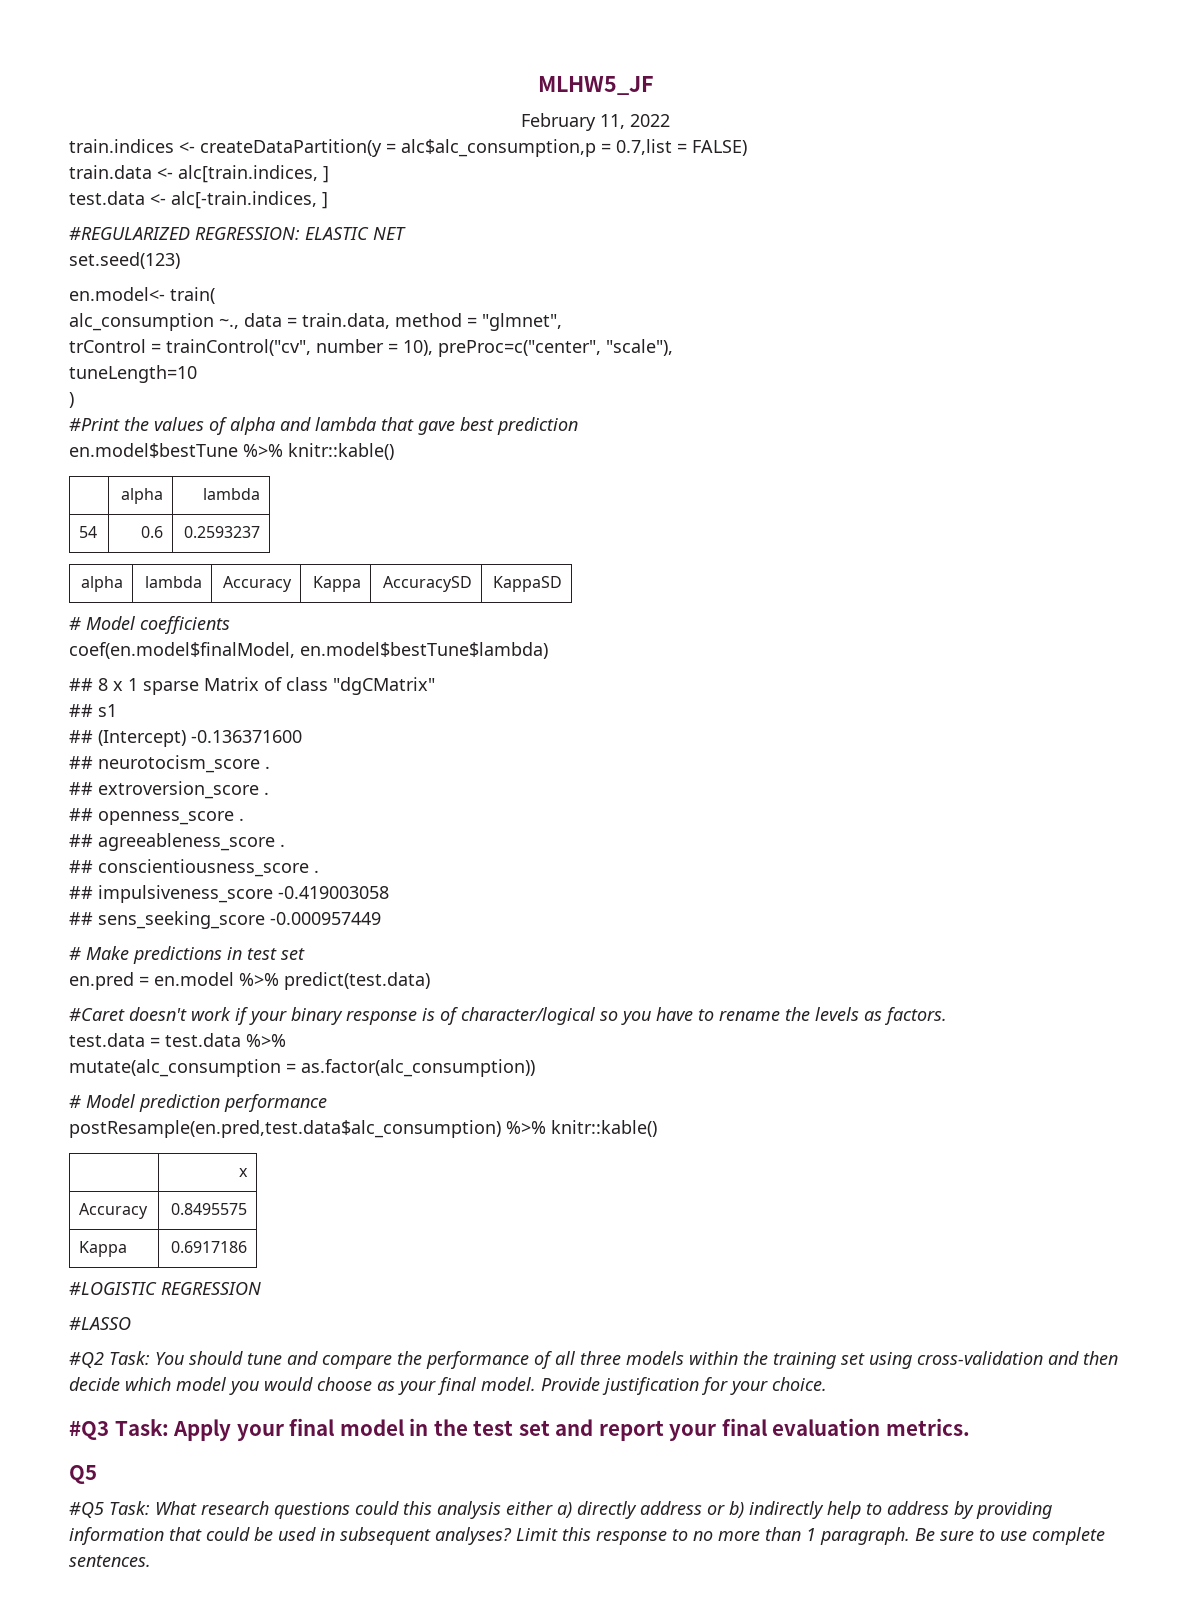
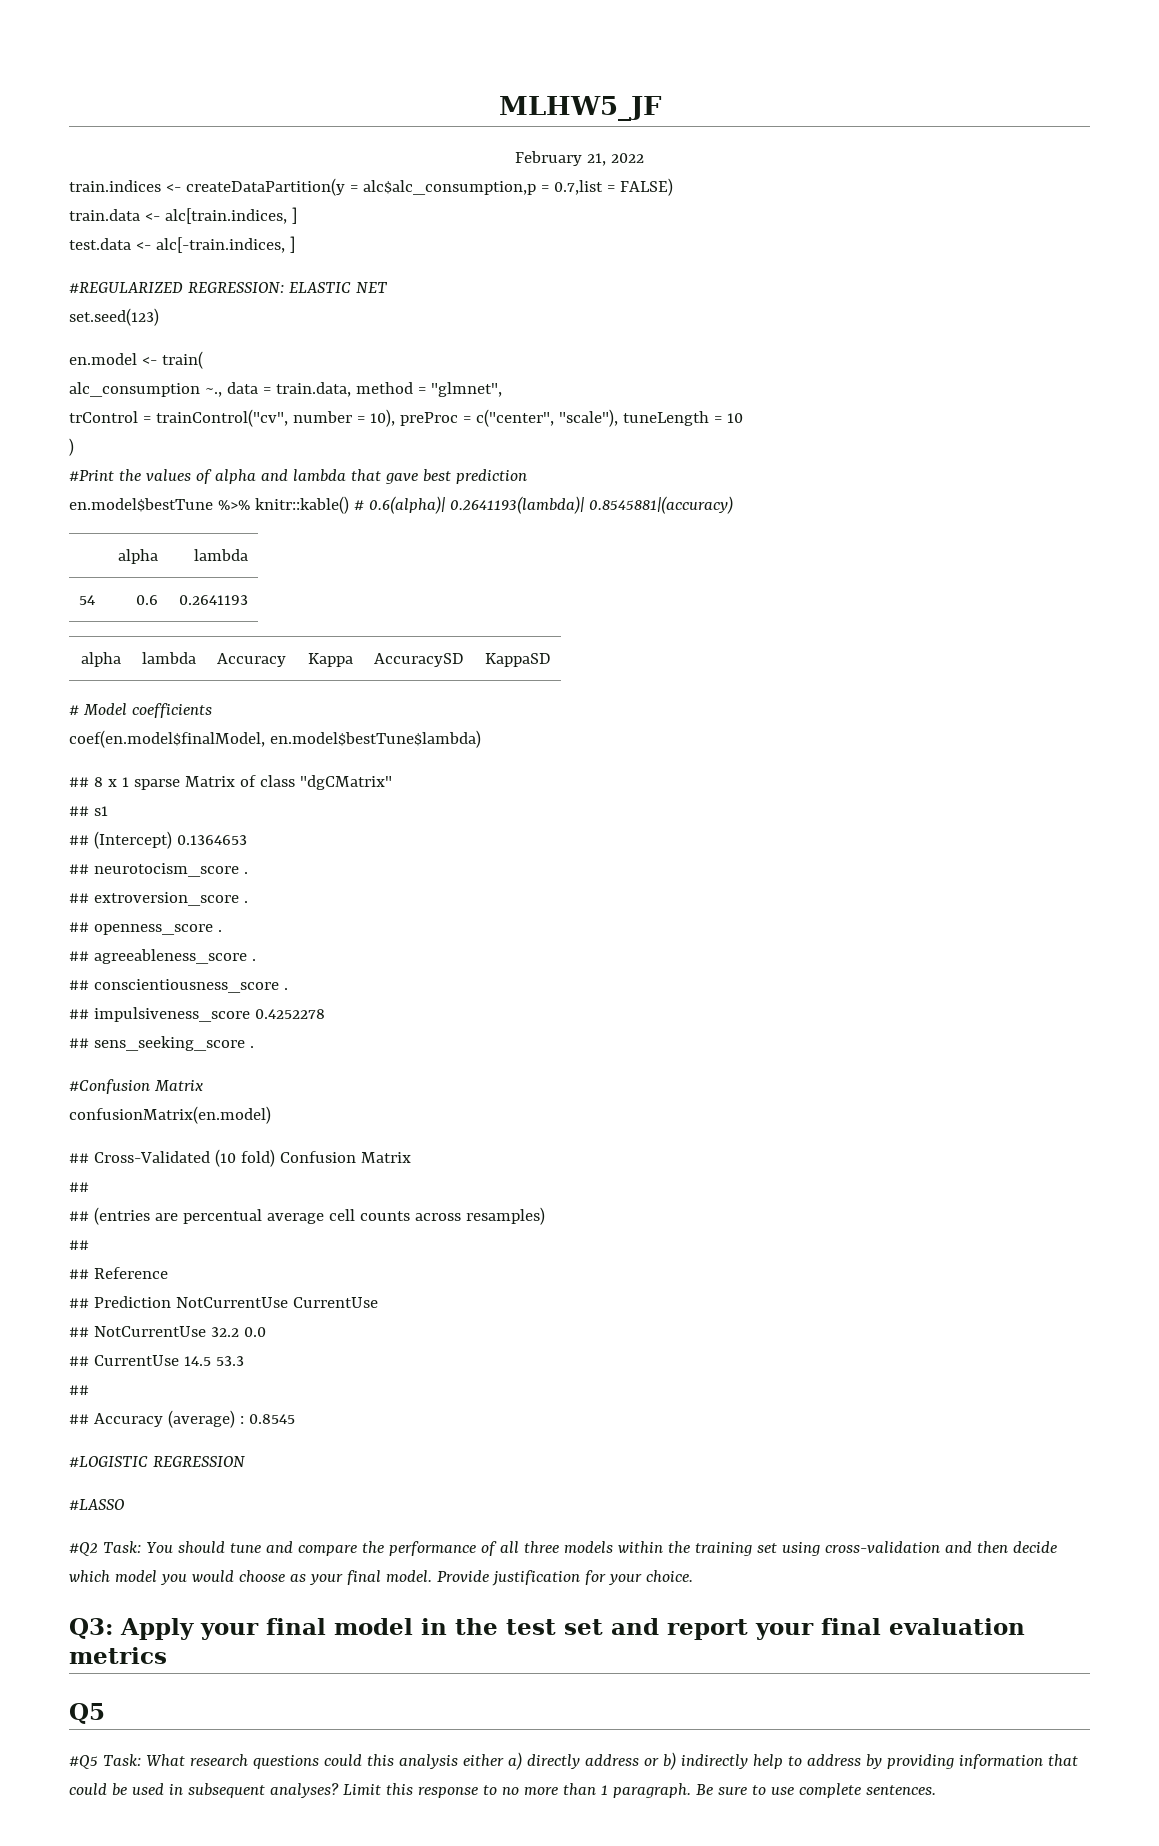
- February 11, 2022
+ February 21, 2022
- en.model<- train(
+ en.model <- train(
- trControl = trainControl("cv", number = 10), preProc=c("center", "scale"),
- tuneLength=10
+ trControl = trainControl("cv", number = 10), preProc = c("center", "scale"), tuneLength = 10
- en.model$bestTune %>% knitr::kable()
+ en.model$bestTune %>% knitr::kable() # 0.6(alpha)| 0.2641193(lambda)| 0.8545881|(accuracy)
- 54 | 0.6 | 0.2593237
+ 54 | 0.6 | 0.2641193
- ## (Intercept) -0.136371600
+ ## (Intercept) 0.1364653
- ## impulsiveness_score -0.419003058
+ ## impulsiveness_score 0.4252278
- ## sens_seeking_score -0.000957449
- # Make predictions in test set
- en.pred = en.model %>% predict(test.data)
- #Caret doesn't work if your binary response is of character/logical so you have to rename the levels as factors.
- test.data = test.data %>%
- mutate(alc_consumption = as.factor(alc_consumption))
- # Model prediction performance
- postResample(en.pred,test.data$alc_consumption) %>% knitr::kable()
- | x
- Accuracy | 0.8495575
- Kappa | 0.6917186
+ ## sens_seeking_score .
+ #Confusion Matrix
+ confusionMatrix(en.model)
+ ## Cross-Validated (10 fold) Confusion Matrix
+ ##
+ ## (entries are percentual average cell counts across resamples)
+ ##
+ ## Reference
+ ## Prediction NotCurrentUse CurrentUse
+ ## NotCurrentUse 32.2 0.0
+ ## CurrentUse 14.5 53.3
+ ##
+ ## Accuracy (average) : 0.8545
- #Q3 Task: Apply your final model in the test set and report your final evaluation metrics.
+ Q3: Apply your final model in the test set and report your final evaluation metrics

